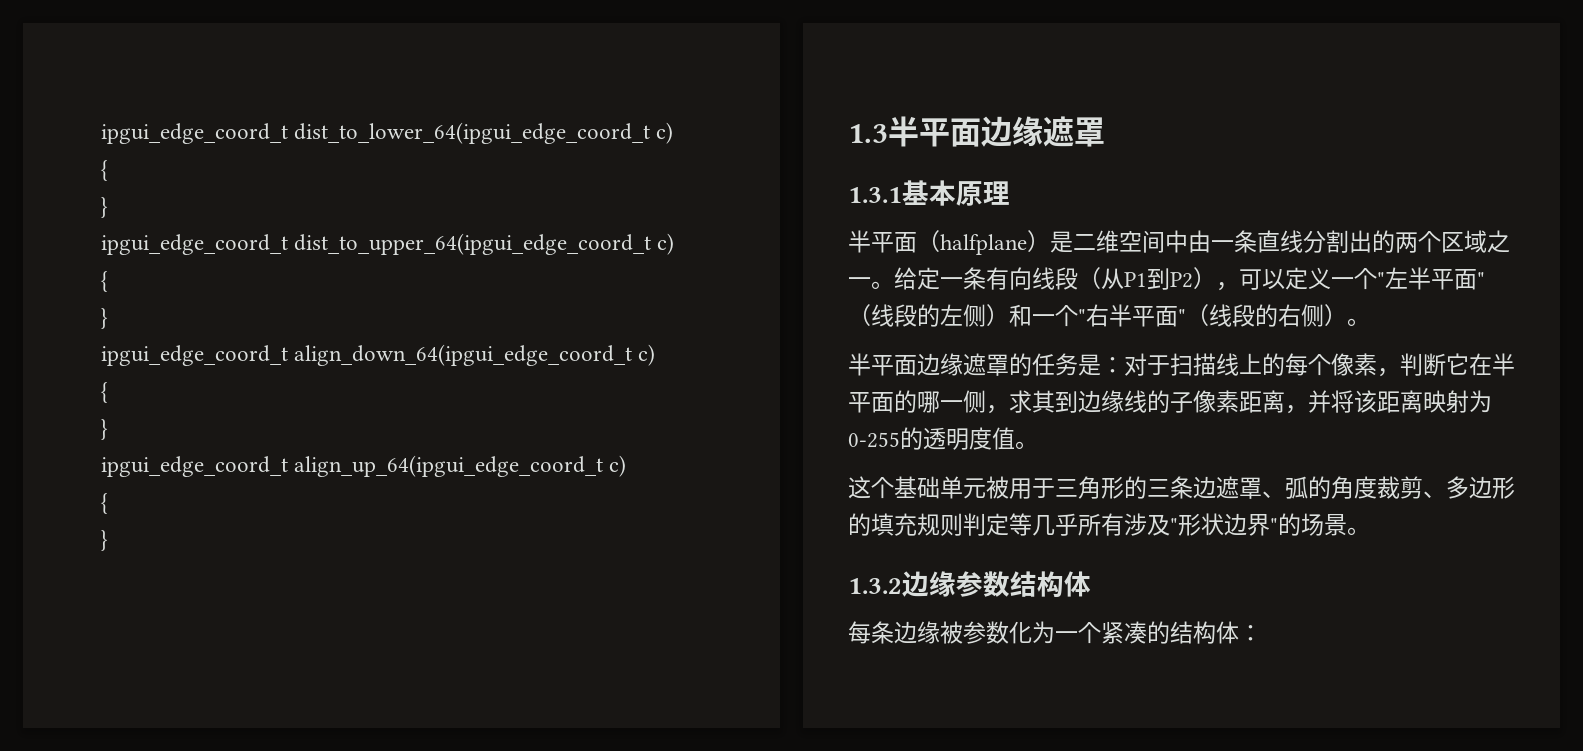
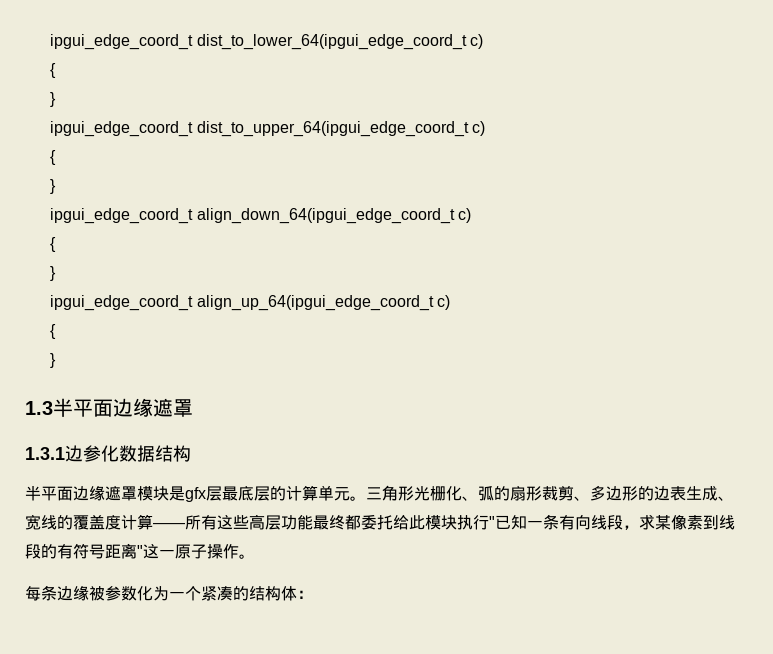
- 1.3.1基本原理
- 半平面（halfplane）是二维空间中由一条直线分割出的两个区域之一。给定一条有向线段（从P1到P2），可以定义一个"左半平面"（线段的左侧）和一个"右半平面"（线段的右侧）。
- 半平面边缘遮罩的任务是：对于扫描线上的每个像素，判断它在半平面的哪一侧，求其到边缘线的子像素距离，并将该距离映射为0-255的透明度值。
- 这个基础单元被用于三角形的三条边遮罩、弧的角度裁剪、多边形的填充规则判定等几乎所有涉及"形状边界"的场景。
- 1.3.2边缘参数结构体
+ 1.3.1边参化数据结构
+ 半平面边缘遮罩模块是gfx层最底层的计算单元。三角形光栅化、弧的扇形裁剪、多边形的边表生成、宽线的覆盖度计算——所有这些高层功能最终都委托给此模块执行"已知一条有向线段，求某像素到线段的有符号距离"这一原子操作。

